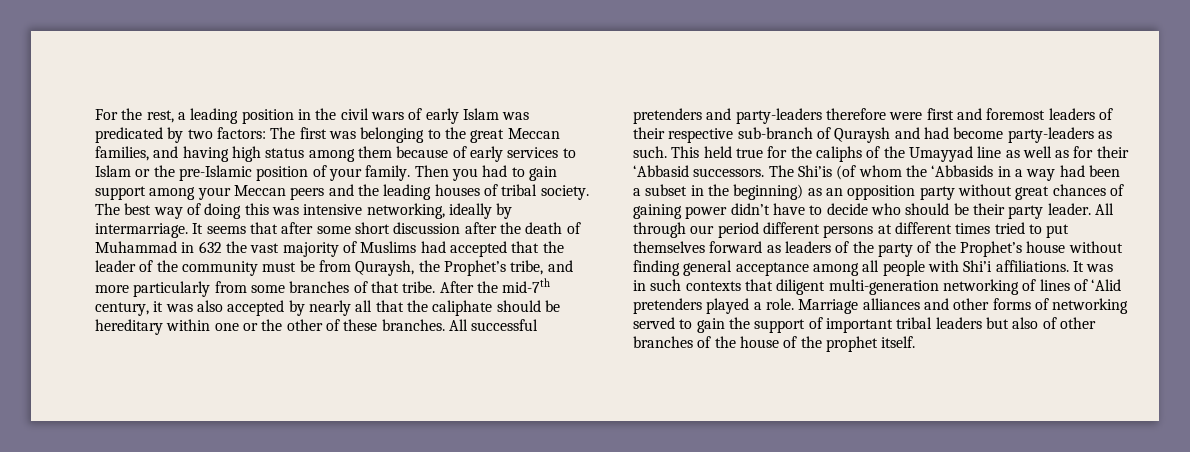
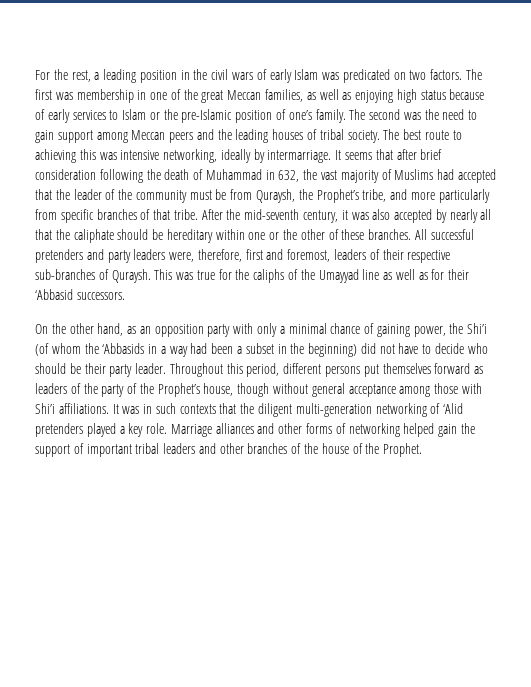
- For the rest, a leading position in the civil wars of early Islam was predicated by two factors: The first was belonging to the great Meccan families, and having high status among them because of early services to Islam or the pre-Islamic position of your family. Then you had to gain support among your Meccan peers and the leading houses of tribal society.
+ For the rest, a leading position in the civil wars of early Islam was predicated on two factors. The first was membership in one of the great Meccan families, as well as enjoying high status because of early services to Islam or the pre-Islamic position of one’s family. The second was the need to gain support among Meccan peers and the leading houses of tribal society.
- The best way of doing this was intensive networking, ideally by intermarriage.
+ The best route to achieving this was intensive networking, ideally by intermarriage.
- It seems that after some short discussion after the death of Muhammad in 632 the vast majority of Muslims had accepted that the leader of the community must be from Quraysh, the Prophet’s tribe, and more particularly from some branches of that tribe.
+ It seems that after brief consideration following the death of Muhammad in 632, the vast majority of Muslims had accepted that the leader of the community must be from Quraysh, the Prophet’s tribe, and more particularly from specific branches of that tribe.
- After the mid-7th century, it was also accepted by nearly all that the caliphate should be hereditary within one or the other of these branches.
+ After the mid-seventh century, it was also accepted by nearly all that the caliphate should be hereditary within one or the other of these branches.
- All successful pretenders and party-leaders therefore were first and foremost leaders of their respective sub-branch of Quraysh and had become party-leaders as such. This held true for the caliphs of the Umayyad line as well as for their ‘Abbasid successors. The Shi’is (of whom the ‘Abbasids in a way had been a subset in the beginning) as an opposition party without great chances of gaining power didn’t have to decide who should be their party leader.
+ All successful pretenders and party leaders were, therefore, first and foremost, leaders of their respective sub-branches of Quraysh. This was true for the caliphs of the Umayyad line as well as for their ‘Abbasid successors.
+ On the other hand, as an opposition party with only a minimal chance of gaining power, the Shi’i (of whom the ‘Abbasids in a way had been a subset in the beginning) did not have to decide who should be their party leader.
- All through our period different persons at different times tried to put themselves forward as leaders of the party of the Prophet’s house without finding general acceptance among all people with Shi’i affiliations.
+ Throughout this period, different persons put themselves forward as leaders of the party of the Prophet’s house, though without general acceptance among those with Shi’i affiliations.
- It was in such contexts that diligent multi-generation networking of lines of ‘Alid pretenders played a role.
+ It was in such contexts that the diligent multi-generation networking of ‘Alid pretenders played a key role.
- Marriage alliances and other forms of networking served to gain the support of important tribal leaders but also of other branches of the house of the prophet itself.
+ Marriage alliances and other forms of networking helped gain the support of important tribal leaders and other branches of the house of the Prophet.

